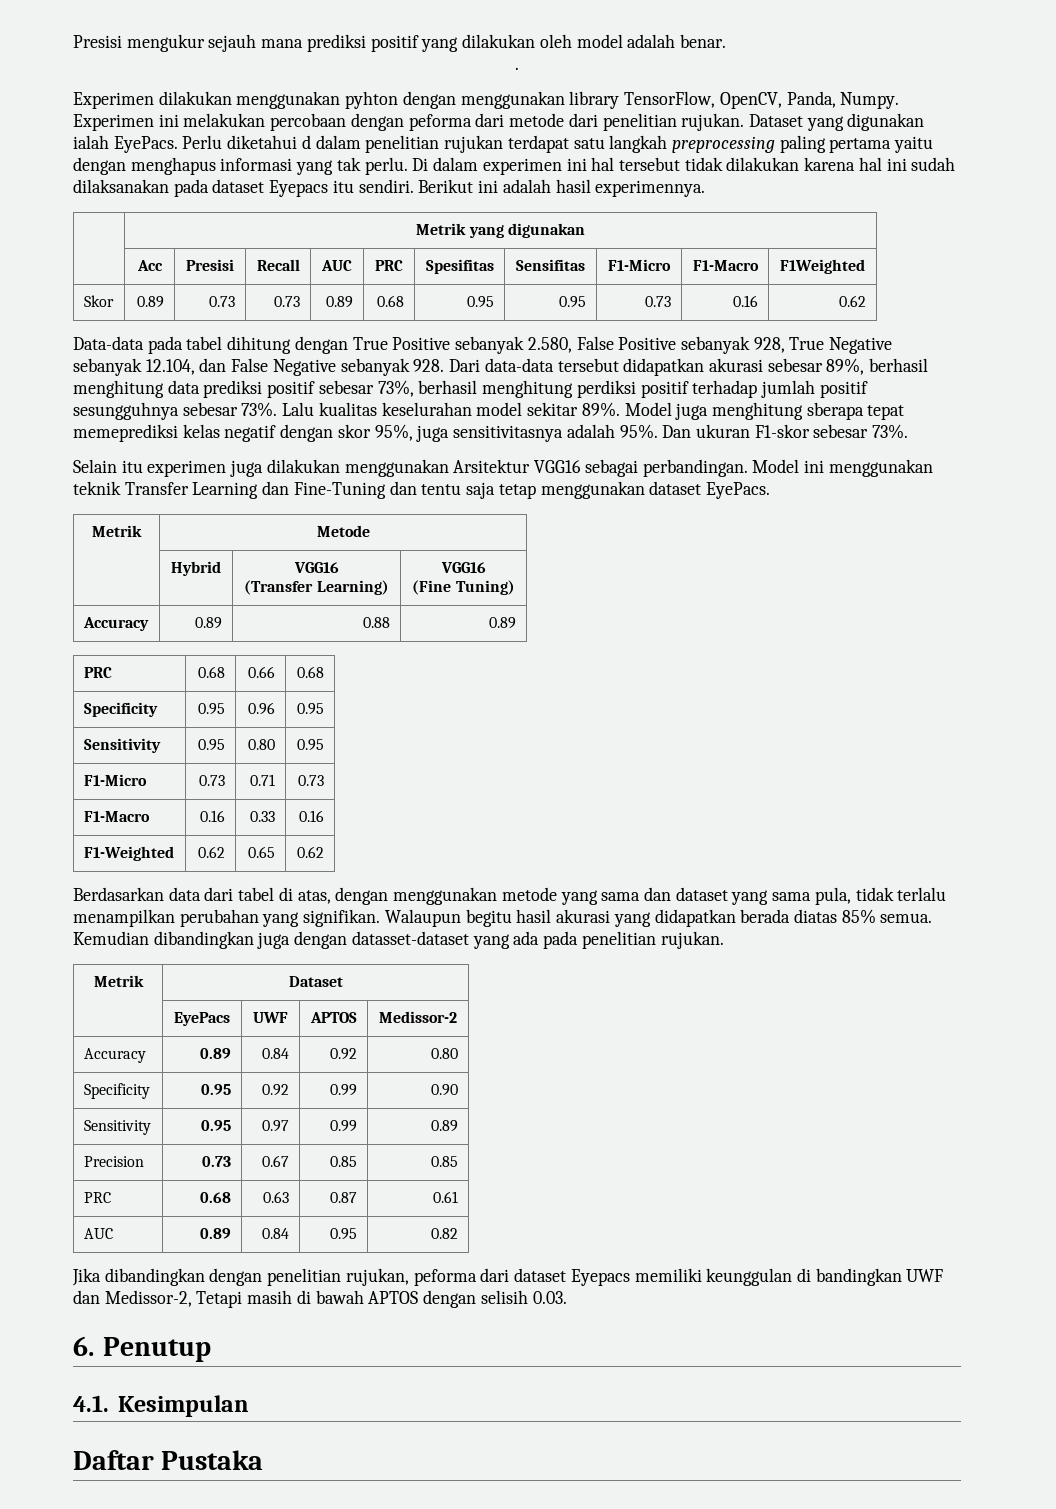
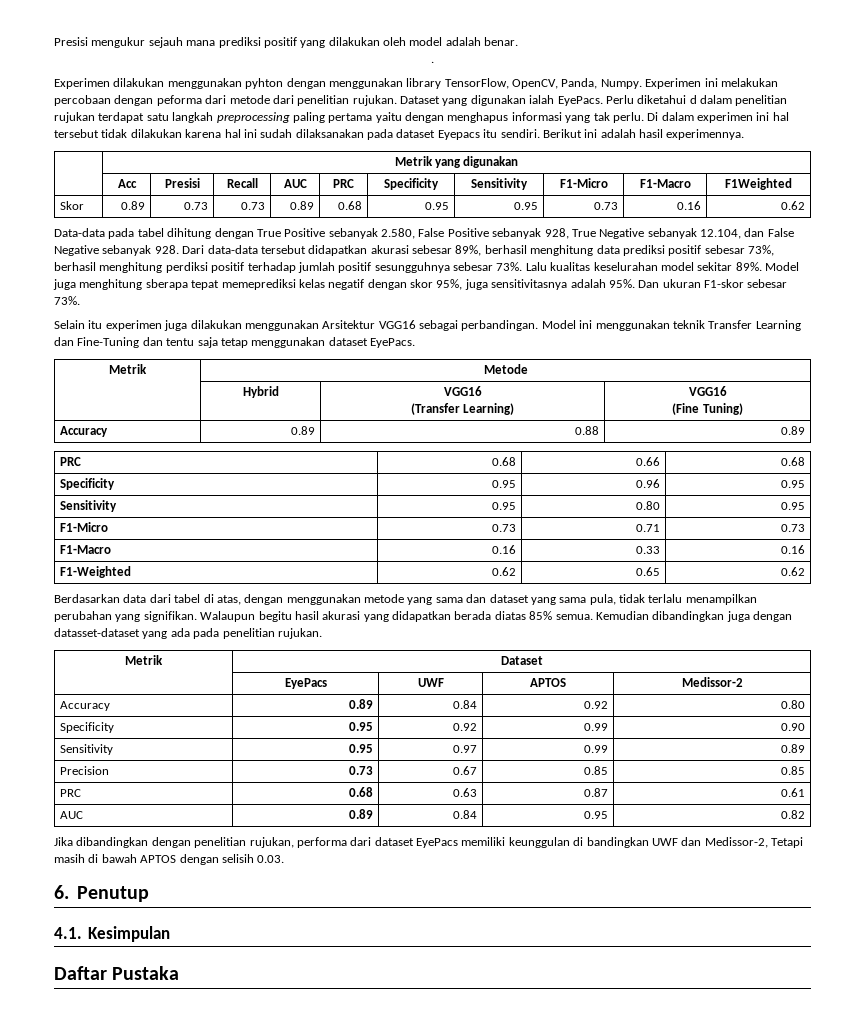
- | Acc | Presisi | Recall | AUC | PRC | Spesifitas | Sensifitas | F1-Micro | F1-Macro | F1Weighted
+ | Acc | Presisi | Recall | AUC | PRC | Specificity | Sensitivity | F1-Micro | F1-Macro | F1Weighted
- Jika dibandingkan dengan penelitian rujukan, peforma dari dataset Eyepacs memiliki keunggulan di bandingkan UWF dan Medissor-2, Tetapi masih di bawah APTOS dengan selisih 0.03.
+ Jika dibandingkan dengan penelitian rujukan, performa dari dataset EyePacs memiliki keunggulan di bandingkan UWF dan Medissor-2, Tetapi masih di bawah APTOS dengan selisih 0.03.

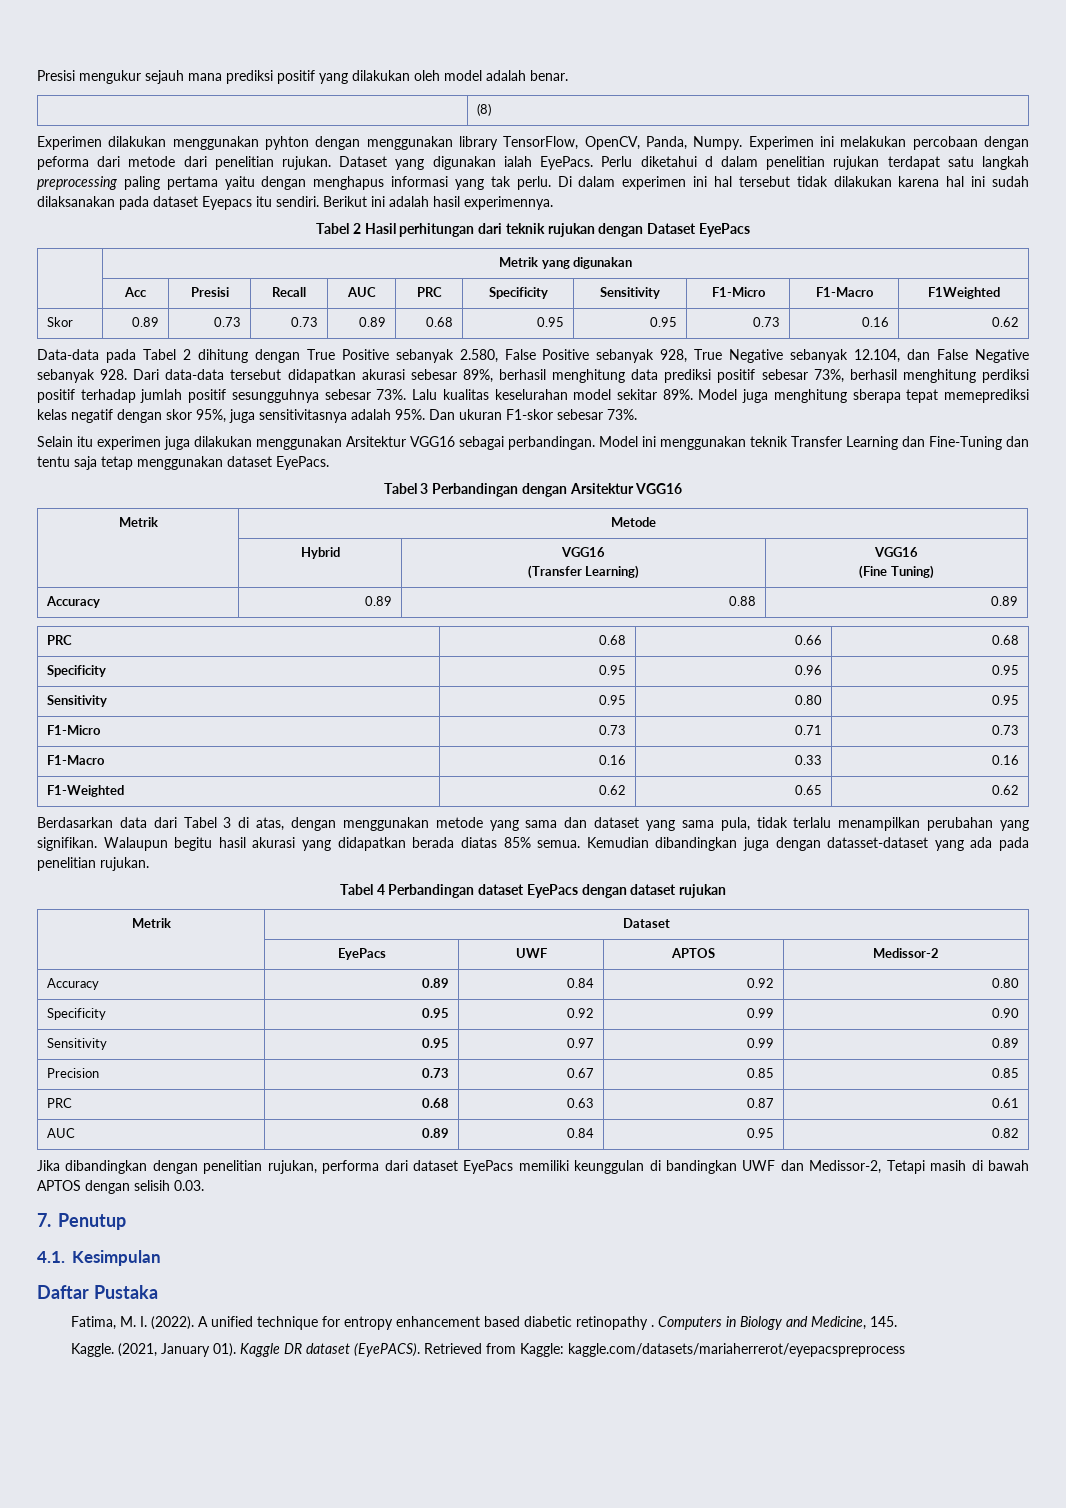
- .
+ | (8)
+ Tabel 2 Hasil perhitungan dari teknik rujukan dengan Dataset EyePacs
- Data-data pada tabel dihitung dengan True Positive sebanyak 2.580, False Positive sebanyak 928, True Negative sebanyak 12.104, dan False Negative sebanyak 928. Dari data-data tersebut didapatkan akurasi sebesar 89%, berhasil menghitung data prediksi positif sebesar 73%, berhasil menghitung perdiksi positif terhadap jumlah positif sesungguhnya sebesar 73%.
+ Data-data pada Tabel 2 dihitung dengan True Positive sebanyak 2.580, False Positive sebanyak 928, True Negative sebanyak 12.104, dan False Negative sebanyak 928. Dari data-data tersebut didapatkan akurasi sebesar 89%, berhasil menghitung data prediksi positif sebesar 73%, berhasil menghitung perdiksi positif terhadap jumlah positif sesungguhnya sebesar 73%.
+ Tabel 3 Perbandingan dengan Arsitektur VGG16
- Berdasarkan data dari tabel di atas, dengan menggunakan metode yang sama dan dataset yang sama pula, tidak terlalu menampilkan perubahan yang signifikan.
+ Berdasarkan data dari Tabel 3 di atas, dengan menggunakan metode yang sama dan dataset yang sama pula, tidak terlalu menampilkan perubahan yang signifikan.
+ Tabel 4 Perbandingan dataset EyePacs dengan dataset rujukan
- 6. Penutup
+ 7. Penutup
+ Fatima, M. I. (2022). A unified technique for entropy enhancement based diabetic retinopathy . Computers in Biology and Medicine, 145.
+ Kaggle. (2021, January 01). Kaggle DR dataset (EyePACS). Retrieved from Kaggle: kaggle.com/datasets/mariaherrerot/eyepacspreprocess

